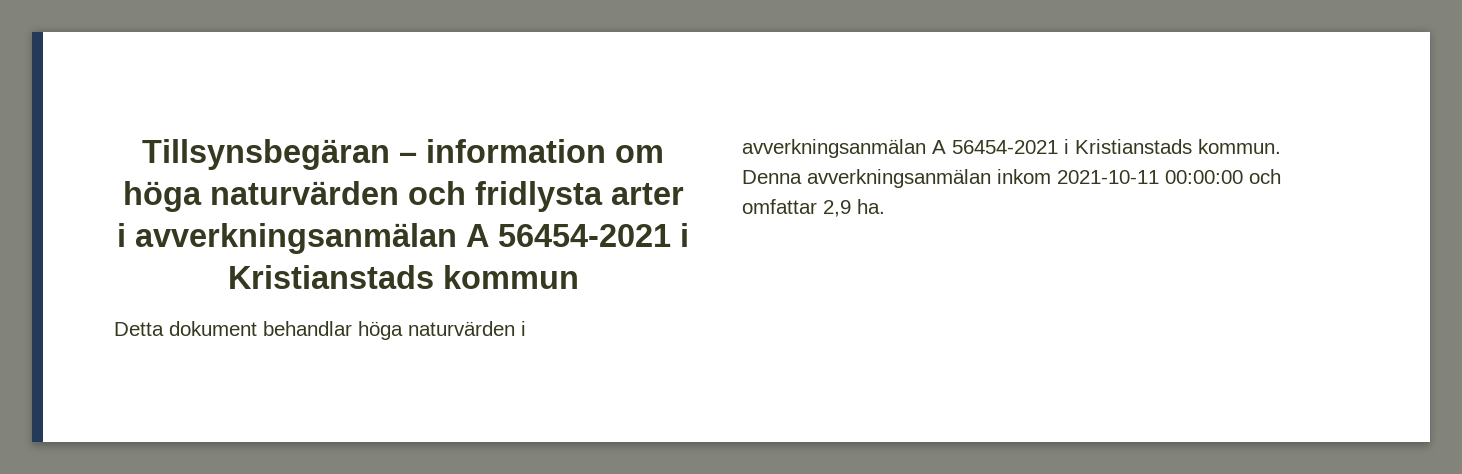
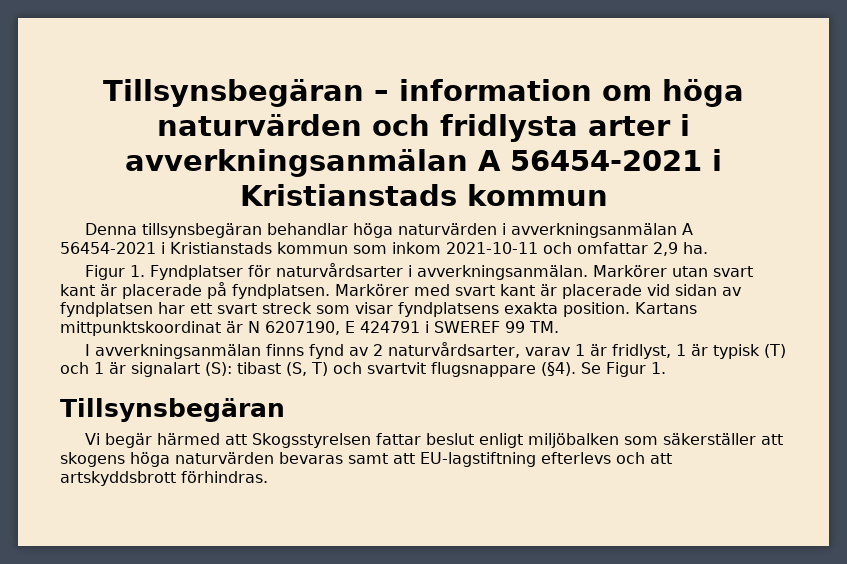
- Detta dokument behandlar höga naturvärden i avverkningsanmälan A 56454-2021 i Kristianstads kommun. Denna avverkningsanmälan inkom 2021-10-11 00:00:00 och omfattar 2,9 ha.
+ Denna tillsynsbegäran behandlar höga naturvärden i avverkningsanmälan A 56454-2021 i Kristianstads kommun som inkom 2021-10-11 och omfattar 2,9 ha.
+ Figur 1. Fyndplatser för naturvårdsarter i avverkningsanmälan. Markörer utan svart kant är placerade på fyndplatsen. Markörer med svart kant är placerade vid sidan av fyndplatsen har ett svart streck som visar fyndplatsens exakta position. Kartans mittpunktskoordinat är N 6207190, E 424791 i SWEREF 99 TM.
+ I avverkningsanmälan finns fynd av 2 naturvårdsarter, varav 1 är fridlyst, 1 är typisk (T) och 1 är signalart (S): tibast (S, T) och svartvit flugsnappare (§4). Se Figur 1.
+ Tillsynsbegäran
+ Vi begär härmed att Skogsstyrelsen fattar beslut enligt miljöbalken som säkerställer att skogens höga naturvärden bevaras samt att EU-lagstiftning efterlevs och att artskyddsbrott förhindras.

